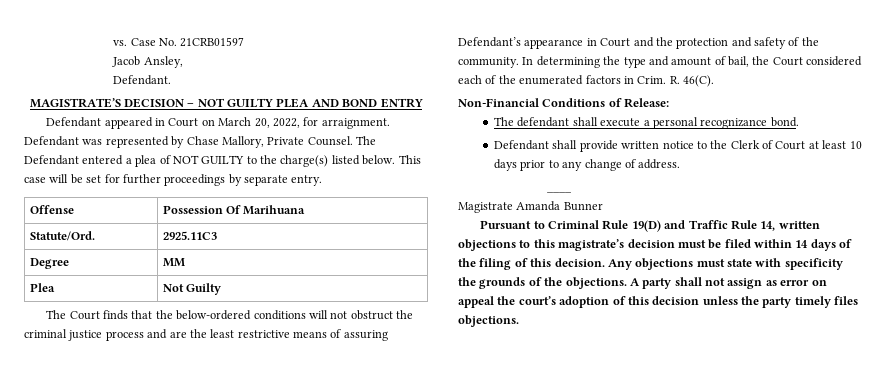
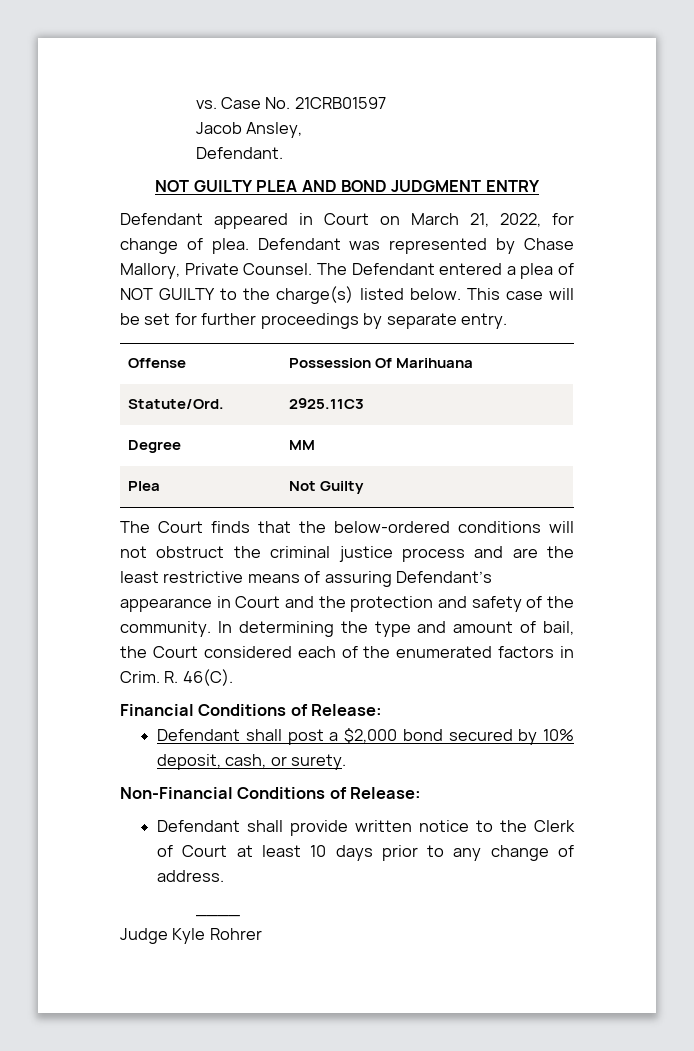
- MAGISTRATE’S DECISION – NOT GUILTY PLEA AND BOND ENTRY
+ NOT GUILTY PLEA AND BOND JUDGMENT ENTRY
- Defendant appeared in Court on March 20, 2022, for arraignment.
+ Defendant appeared in Court on March 21, 2022, for change of plea.
+ Financial Conditions of Release:
+ Defendant shall post a $2,000 bond secured by 10% deposit, cash, or surety.
  Non-Financial Conditions of Release:
- The defendant shall execute a personal recognizance bond.
- Magistrate Amanda Bunner
- Pursuant to Criminal Rule 19(D) and Traffic Rule 14, written objections to this magistrate’s decision must be filed within 14 days of the filing of this decision. Any objections must state with specificity the grounds of the objections. A party shall not assign as error on appeal the court’s adoption of this decision unless the party timely files objections.
+ Judge Kyle Rohrer

